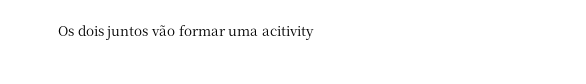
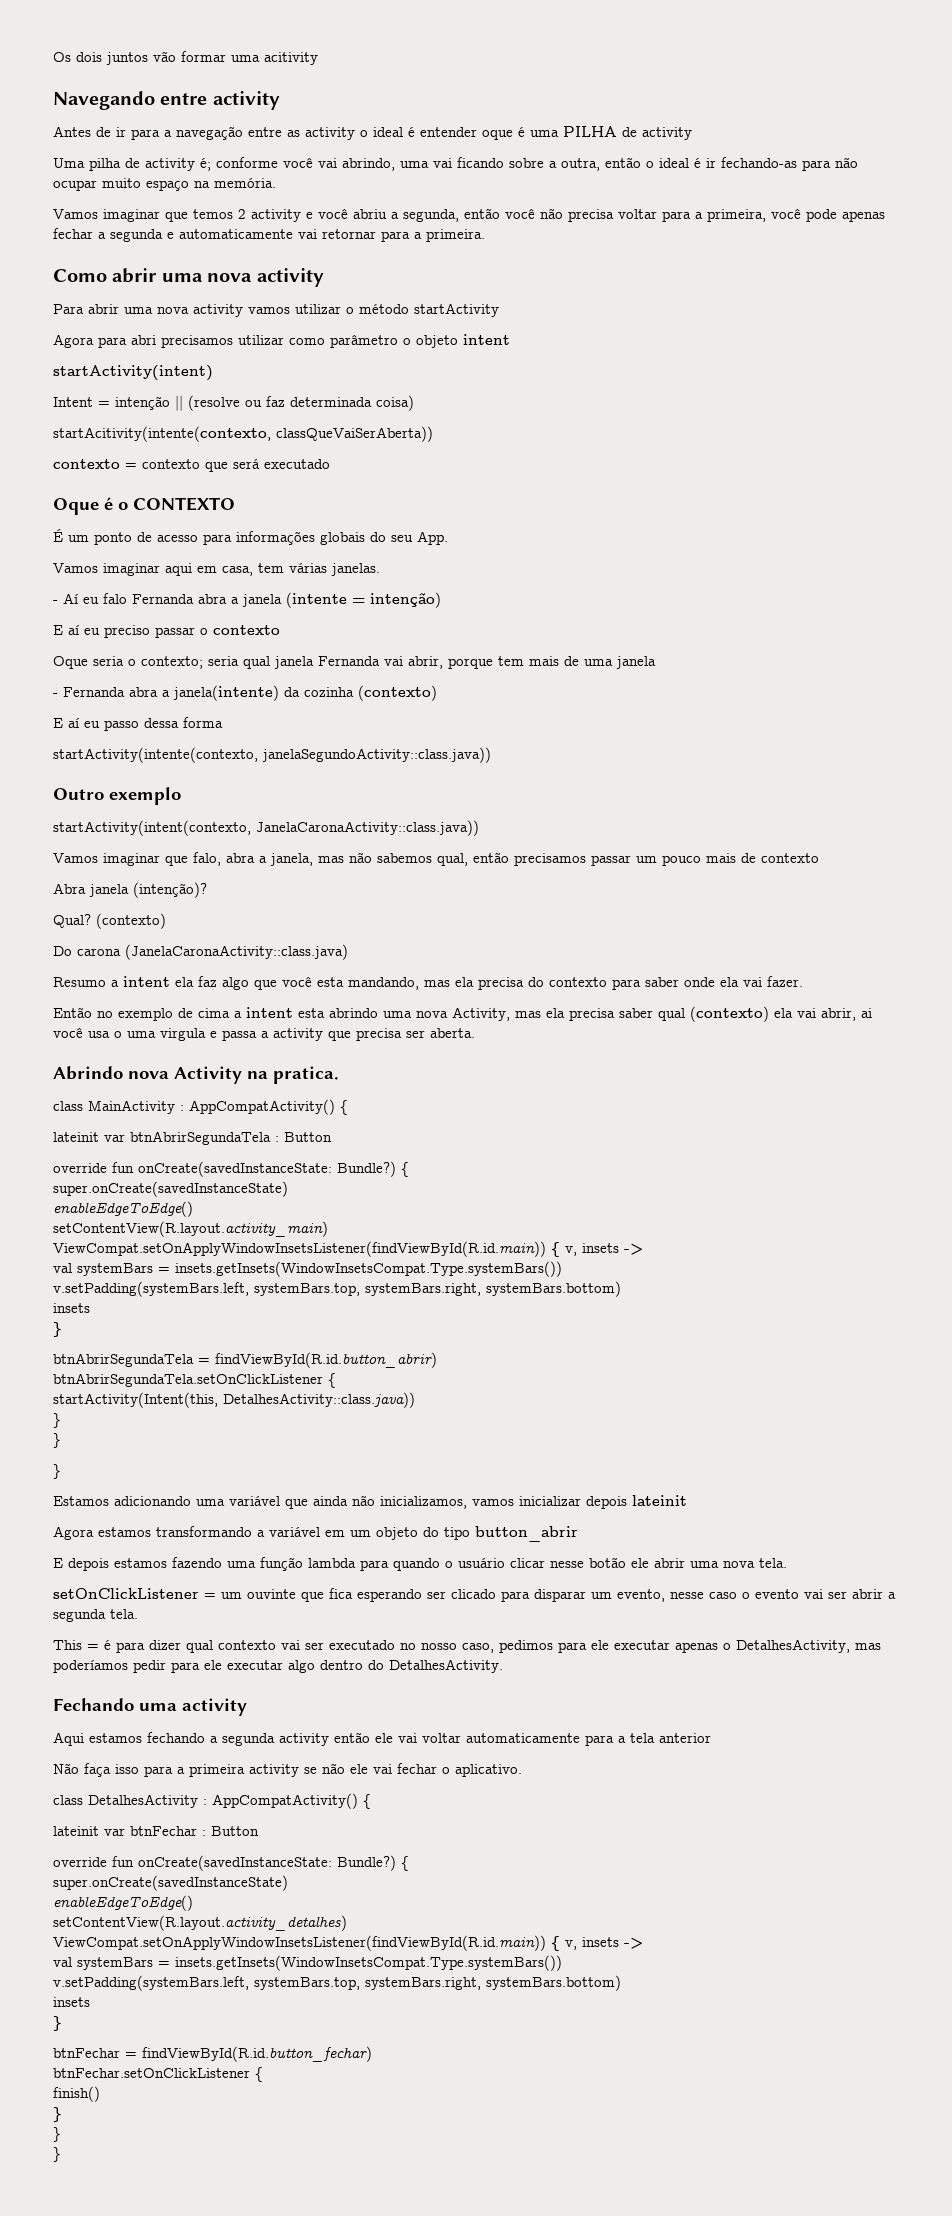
+ Navegando entre activity
+ Antes de ir para a navegação entre as activity o ideal é entender oque é uma PILHA de activity
+ Uma pilha de activity é; conforme você vai abrindo, uma vai ficando sobre a outra, então o ideal é ir fechando-as para não ocupar muito espaço na memória.
+ Vamos imaginar que temos 2 activity e você abriu a segunda, então você não precisa voltar para a primeira, você pode apenas fechar a segunda e automaticamente vai retornar para a primeira.
+ Como abrir uma nova activity
+ Para abrir uma nova activity vamos utilizar o método startActivity
+ Agora para abri precisamos utilizar como parâmetro o objeto intent
+ startActivity(intent)
+ Intent = intenção || (resolve ou faz determinada coisa)
+ startAcitivity(intente(contexto, classQueVaiSerAberta))
+ contexto = contexto que será executado
+ Oque é o CONTEXTO
+ É um ponto de acesso para informações globais do seu App.
+ Vamos imaginar aqui em casa, tem várias janelas.
+ - Aí eu falo Fernanda abra a janela (intente = intenção)
+ E aí eu preciso passar o contexto
+ Oque seria o contexto; seria qual janela Fernanda vai abrir, porque tem mais de uma janela
+ - Fernanda abra a janela(intente) da cozinha (contexto)
+ E aí eu passo dessa forma
+ startActivity(intente(contexto, janelaSegundoActivity::class.java))
+ Outro exemplo
+ startActivity(intent(contexto, JanelaCaronaActivity::class.java))
+ Vamos imaginar que falo, abra a janela, mas não sabemos qual, então precisamos passar um pouco mais de contexto
+ Abra janela (intenção)?
+ Qual? (contexto)
+ Do carona (JanelaCaronaActivity::class.java)
+ Resumo a intent ela faz algo que você esta mandando, mas ela precisa do contexto para saber onde ela vai fazer.
+ Então no exemplo de cima a intent esta abrindo uma nova Activity, mas ela precisa saber qual (contexto) ela vai abrir, ai você usa o uma virgula e passa a activity que precisa ser aberta.
+ Abrindo nova Activity na pratica.
+ class MainActivity : AppCompatActivity() {
+ lateinit var btnAbrirSegundaTela : Button
+ override fun onCreate(savedInstanceState: Bundle?) {
+ super.onCreate(savedInstanceState)
+ enableEdgeToEdge()
+ setContentView(R.layout.activity_main)
+ ViewCompat.setOnApplyWindowInsetsListener(findViewById(R.id.main)) { v, insets ->
+ val systemBars = insets.getInsets(WindowInsetsCompat.Type.systemBars())
+ v.setPadding(systemBars.left, systemBars.top, systemBars.right, systemBars.bottom)
+ insets
+ }
+ btnAbrirSegundaTela = findViewById(R.id.button_abrir)
+ btnAbrirSegundaTela.setOnClickListener {
+ startActivity(Intent(this, DetalhesActivity::class.java))
+ }
+ }
+ }
+ Estamos adicionando uma variável que ainda não inicializamos, vamos inicializar depois lateinit
+ Agora estamos transformando a variável em um objeto do tipo button_abrir
+ E depois estamos fazendo uma função lambda para quando o usuário clicar nesse botão ele abrir uma nova tela.
+ setOnClickListener = um ouvinte que fica esperando ser clicado para disparar um evento, nesse caso o evento vai ser abrir a segunda tela.
+ This = é para dizer qual contexto vai ser executado no nosso caso, pedimos para ele executar apenas o DetalhesActivity, mas poderíamos pedir para ele executar algo dentro do DetalhesActivity.
+ Fechando uma activity
+ Aqui estamos fechando a segunda activity então ele vai voltar automaticamente para a tela anterior
+ Não faça isso para a primeira activity se não ele vai fechar o aplicativo.
+ class DetalhesActivity : AppCompatActivity() {
+ lateinit var btnFechar : Button
+ override fun onCreate(savedInstanceState: Bundle?) {
+ super.onCreate(savedInstanceState)
+ enableEdgeToEdge()
+ setContentView(R.layout.activity_detalhes)
+ ViewCompat.setOnApplyWindowInsetsListener(findViewById(R.id.main)) { v, insets ->
+ val systemBars = insets.getInsets(WindowInsetsCompat.Type.systemBars())
+ v.setPadding(systemBars.left, systemBars.top, systemBars.right, systemBars.bottom)
+ insets
+ }
+ btnFechar = findViewById(R.id.button_fechar)
+ btnFechar.setOnClickListener {
+ finish()
+ }
+ }
+ }

